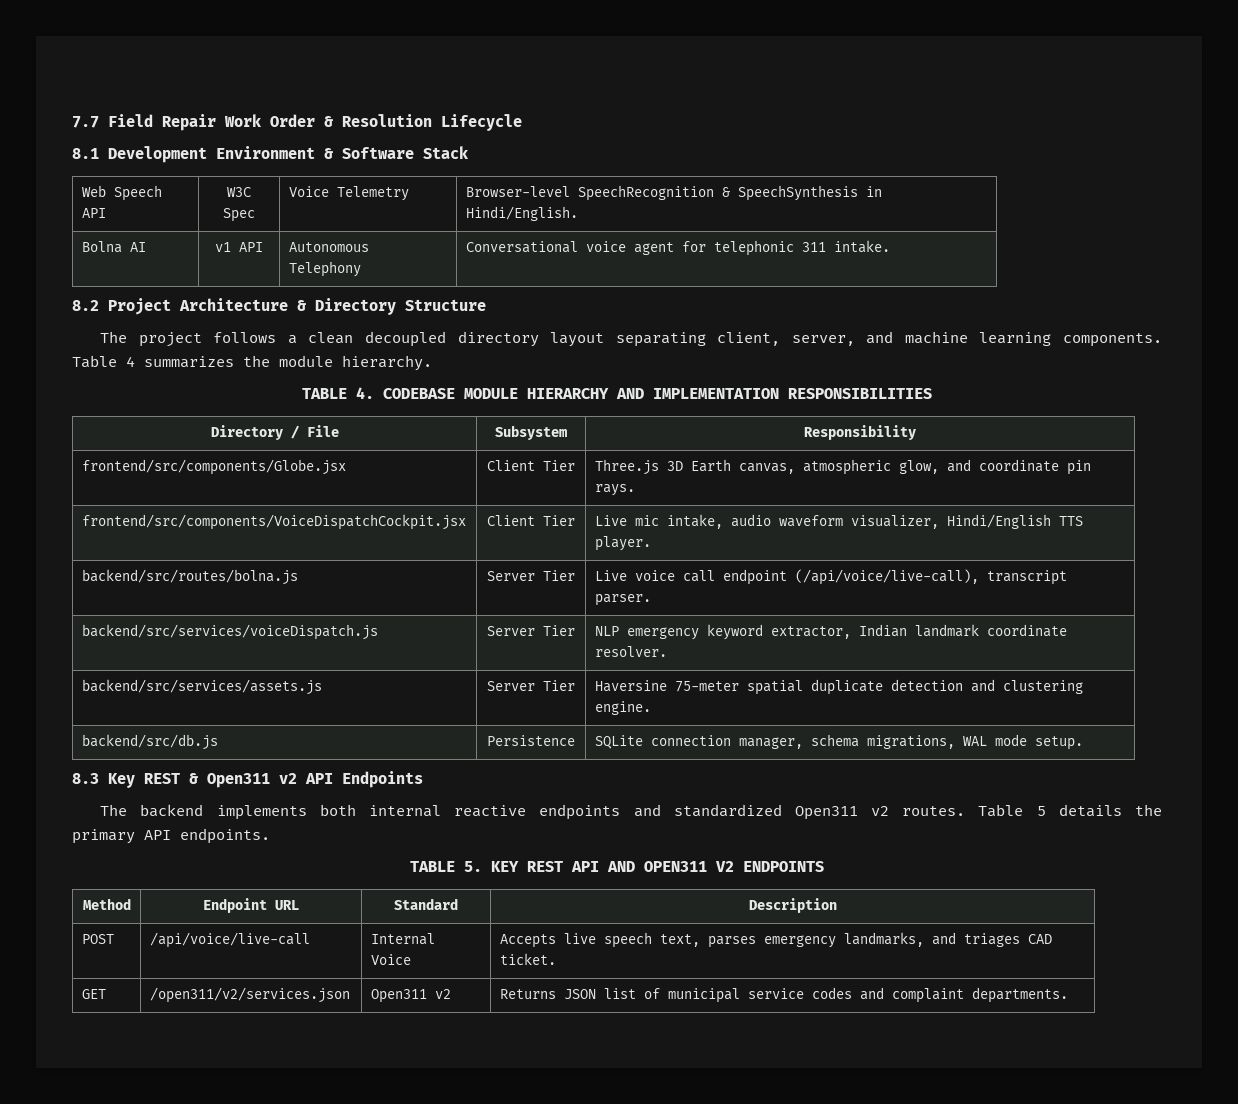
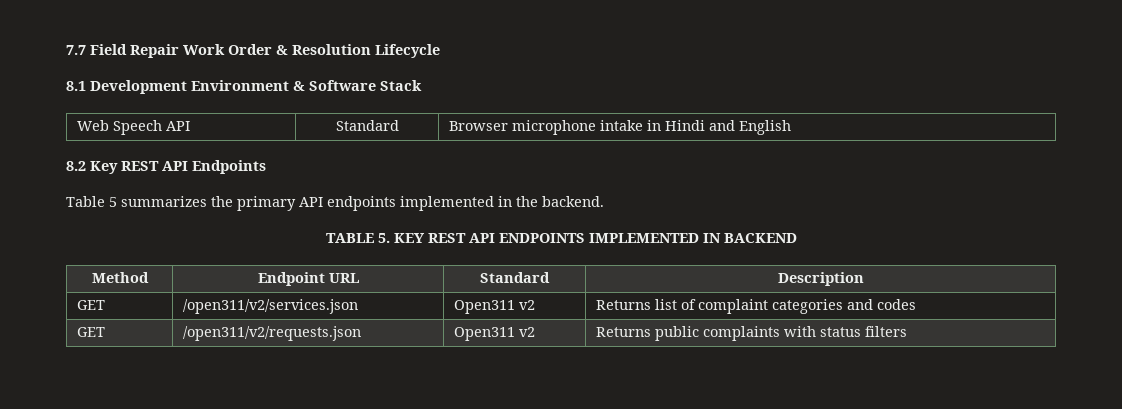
- Web Speech API | W3C Spec | Voice Telemetry | Browser-level SpeechRecognition & SpeechSynthesis in Hindi/English.
- Bolna AI | v1 API | Autonomous Telephony | Conversational voice agent for telephonic 311 intake.
- 8.2 Project Architecture & Directory Structure
- The project follows a clean decoupled directory layout separating client, server, and machine learning components. Table 4 summarizes the module hierarchy.
- TABLE 4. CODEBASE MODULE HIERARCHY AND IMPLEMENTATION RESPONSIBILITIES
- Directory / File | Subsystem | Responsibility
- frontend/src/components/Globe.jsx | Client Tier | Three.js 3D Earth canvas, atmospheric glow, and coordinate pin rays.
- frontend/src/components/VoiceDispatchCockpit.jsx | Client Tier | Live mic intake, audio waveform visualizer, Hindi/English TTS player.
- backend/src/routes/bolna.js | Server Tier | Live voice call endpoint (/api/voice/live-call), transcript parser.
- backend/src/services/voiceDispatch.js | Server Tier | NLP emergency keyword extractor, Indian landmark coordinate resolver.
- backend/src/services/assets.js | Server Tier | Haversine 75-meter spatial duplicate detection and clustering engine.
- backend/src/db.js | Persistence | SQLite connection manager, schema migrations, WAL mode setup.
- 8.3 Key REST & Open311 v2 API Endpoints
- The backend implements both internal reactive endpoints and standardized Open311 v2 routes. Table 5 details the primary API endpoints.
+ Web Speech API | Standard | Browser microphone intake in Hindi and English
+ 8.2 Key REST API Endpoints
+ Table 5 summarizes the primary API endpoints implemented in the backend.
- TABLE 5. KEY REST API AND OPEN311 V2 ENDPOINTS
+ TABLE 5. KEY REST API ENDPOINTS IMPLEMENTED IN BACKEND
- POST | /api/voice/live-call | Internal Voice | Accepts live speech text, parses emergency landmarks, and triages CAD ticket.
- GET | /open311/v2/services.json | Open311 v2 | Returns JSON list of municipal service codes and complaint departments.
+ GET | /open311/v2/services.json | Open311 v2 | Returns list of complaint categories and codes
+ GET | /open311/v2/requests.json | Open311 v2 | Returns public complaints with status filters

